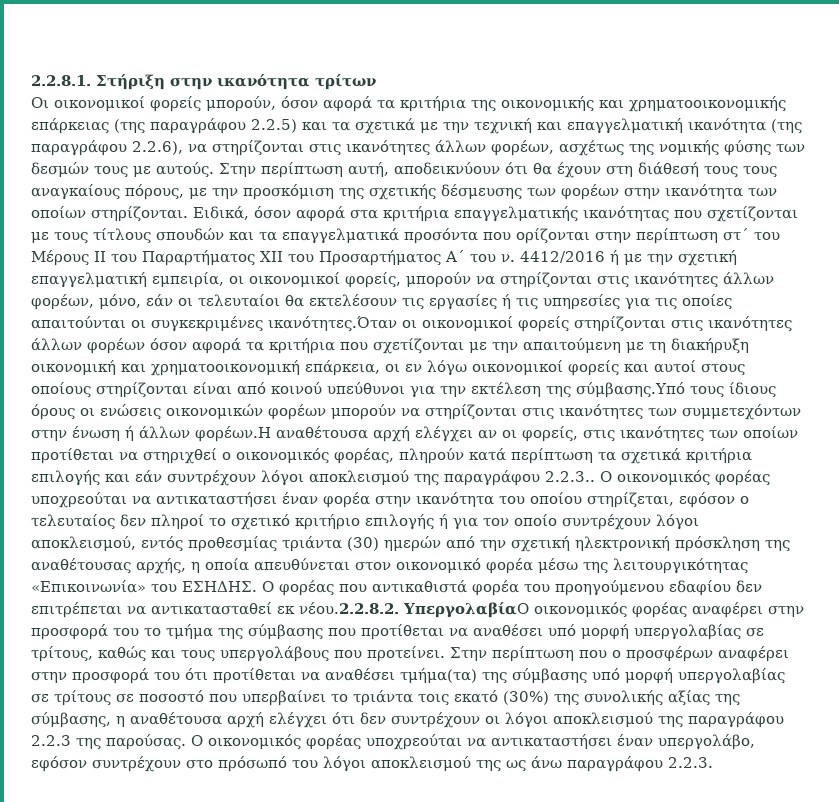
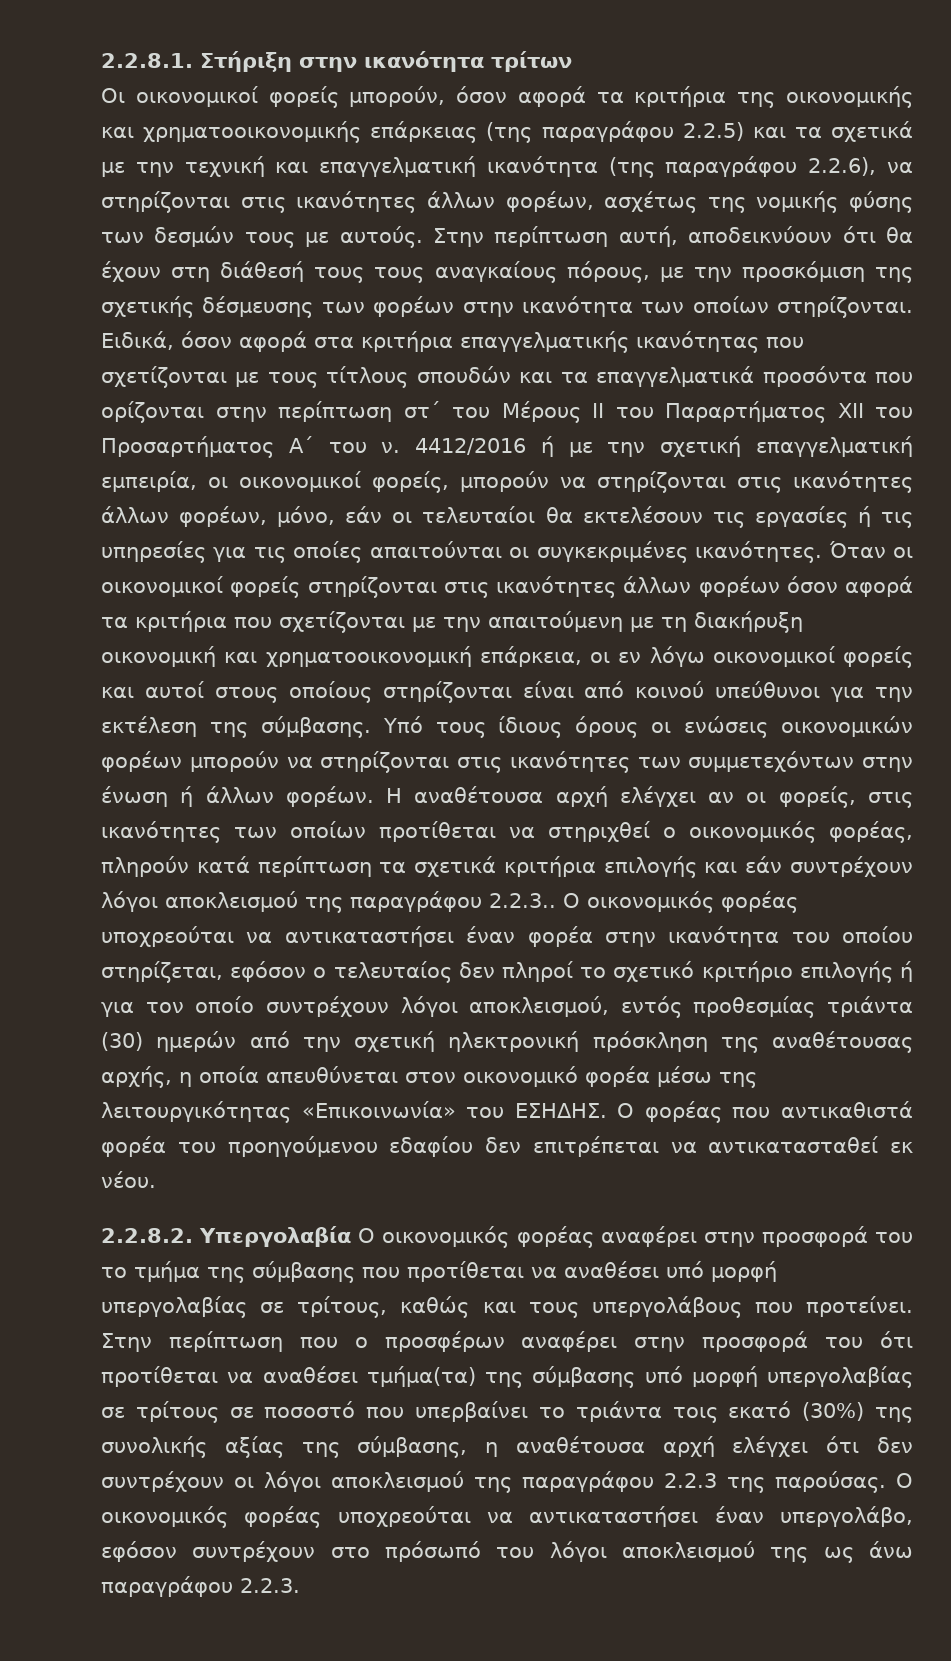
- 4412/2016 ή με την σχετική επαγγελματική εμπειρία, οι οικονομικοί φορείς, μπορούν να στηρίζονται στις ικανότητες άλλων φορέων, μόνο, εάν οι τελευταίοι θα εκτελέσουν τις εργασίες ή τις υπηρεσίες για τις οποίες απαιτούνται οι συγκεκριμένες ικανότητες.Όταν οι οικονομικοί φορείς στηρίζονται στις ικανότητες άλλων φορέων όσον αφορά τα κριτήρια που σχετίζονται με την απαιτούμενη με τη διακήρυξη οικονομική και χρηματοοικονομική επάρκεια, οι εν λόγω οικονομικοί φορείς και αυτοί στους οποίους στηρίζονται είναι από κοινού υπεύθυνοι για την εκτέλεση της σύμβασης.Υπό τους ίδιους όρους οι ενώσεις οικονομικών φορέων μπορούν να στηρίζονται στις ικανότητες των συμμετεχόντων στην ένωση ή άλλων φορέων.Η αναθέτουσα αρχή ελέγχει αν οι φoρείς, στις ικανότητες των οποίων προτίθεται να στηριχθεί ο οικονομικός φορέας, πληρούν κατά περίπτωση τα σχετικά κριτήρια επιλογής και εάν συντρέχουν λόγοι αποκλεισμού της παραγράφου 2.2.3..
+ 4412/2016 ή με την σχετική επαγγελματική εμπειρία, οι οικονομικοί φορείς, μπορούν να στηρίζονται στις ικανότητες άλλων φορέων, μόνο, εάν οι τελευταίοι θα εκτελέσουν τις εργασίες ή τις υπηρεσίες για τις οποίες απαιτούνται οι συγκεκριμένες ικανότητες. Όταν οι οικονομικοί φορείς στηρίζονται στις ικανότητες άλλων φορέων όσον αφορά τα κριτήρια που σχετίζονται με την απαιτούμενη με τη διακήρυξη οικονομική και χρηματοοικονομική επάρκεια, οι εν λόγω οικονομικοί φορείς και αυτοί στους οποίους στηρίζονται είναι από κοινού υπεύθυνοι για την εκτέλεση της σύμβασης. Υπό τους ίδιους όρους οι ενώσεις οικονομικών φορέων μπορούν να στηρίζονται στις ικανότητες των συμμετεχόντων στην ένωση ή άλλων φορέων. Η αναθέτουσα αρχή ελέγχει αν οι φoρείς, στις ικανότητες των οποίων προτίθεται να στηριχθεί ο οικονομικός φορέας, πληρούν κατά περίπτωση τα σχετικά κριτήρια επιλογής και εάν συντρέχουν λόγοι αποκλεισμού της παραγράφου 2.2.3..
- Ο φορέας που αντικαθιστά φορέα του προηγούμενου εδαφίου δεν επιτρέπεται να αντικατασταθεί εκ νέου.2.2.8.2. ΥπεργολαβίαΟ οικονομικός φορέας αναφέρει στην προσφορά του το τμήμα της σύμβασης που προτίθεται να αναθέσει υπό μορφή υπεργολαβίας σε τρίτους, καθώς και τους υπεργολάβους που προτείνει.
+ Ο φορέας που αντικαθιστά φορέα του προηγούμενου εδαφίου δεν επιτρέπεται να αντικατασταθεί εκ νέου.
+ 2.2.8.2. Υπεργολαβία Ο οικονομικός φορέας αναφέρει στην προσφορά του το τμήμα της σύμβασης που προτίθεται να αναθέσει υπό μορφή υπεργολαβίας σε τρίτους, καθώς και τους υπεργολάβους που προτείνει.

